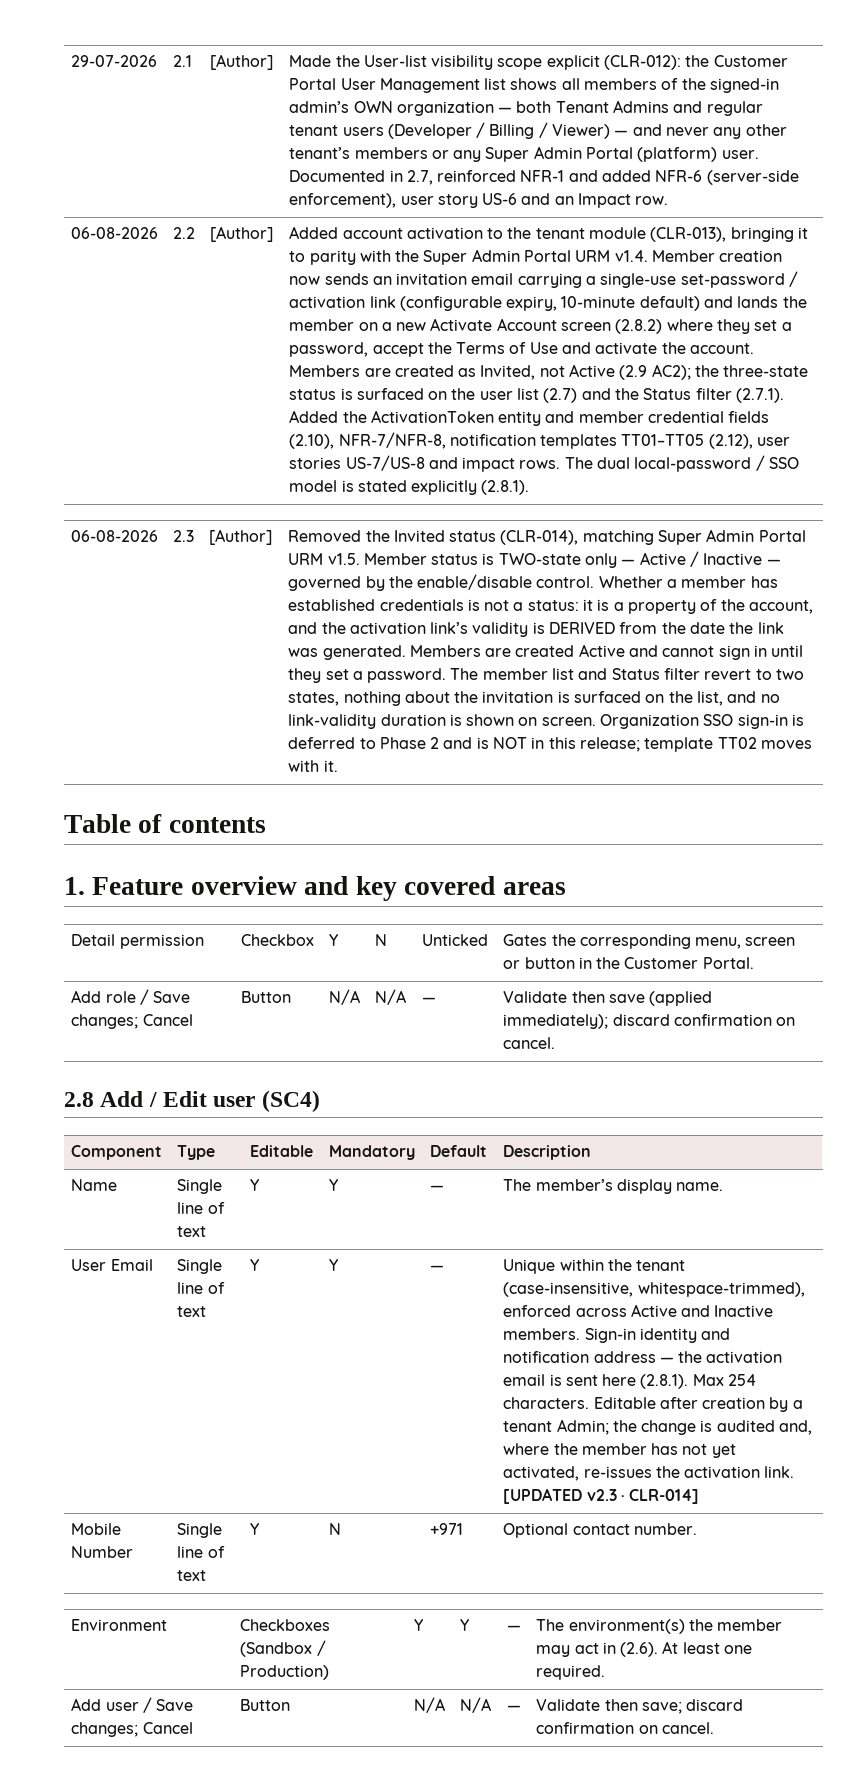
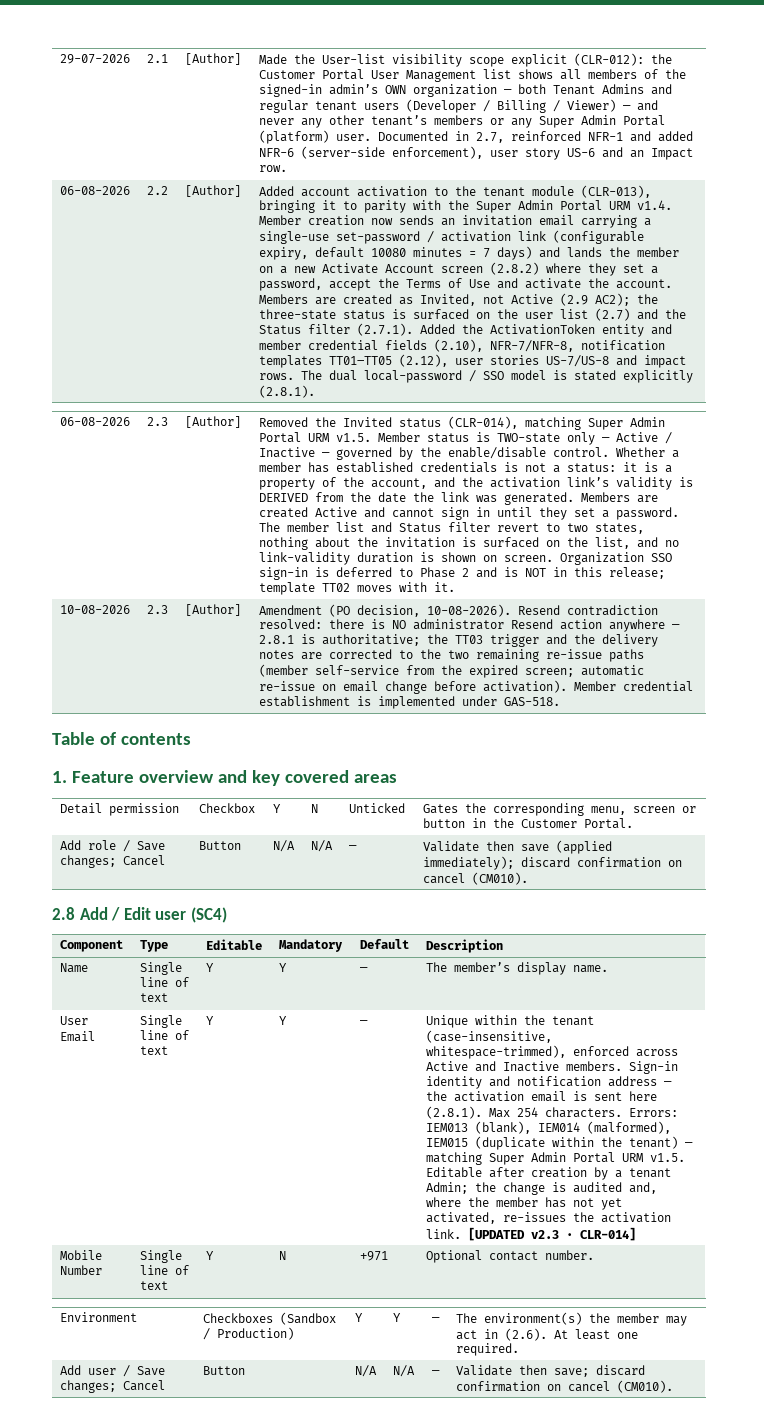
- Added account activation to the tenant module (CLR-013), bringing it to parity with the Super Admin Portal URM v1.4. Member creation now sends an invitation email carrying a single-use set-password / activation link (configurable expiry, 10-minute default) and lands the member on a new Activate Account screen (2.8.2) where they set a password, accept the Terms of Use and activate the account.
+ Added account activation to the tenant module (CLR-013), bringing it to parity with the Super Admin Portal URM v1.4. Member creation now sends an invitation email carrying a single-use set-password / activation link (configurable expiry, default 10080 minutes = 7 days) and lands the member on a new Activate Account screen (2.8.2) where they set a password, accept the Terms of Use and activate the account.
+ 10-08-2026 | 2.3 | [Author] | Amendment (PO decision, 10-08-2026). Resend contradiction resolved: there is NO administrator Resend action anywhere — 2.8.1 is authoritative; the TT03 trigger and the delivery notes are corrected to the two remaining re-issue paths (member self-service from the expired screen; automatic re-issue on email change before activation). Member credential establishment is implemented under GAS-518.
- Add role / Save changes; Cancel | Button | N/A | N/A | — | Validate then save (applied immediately); discard confirmation on cancel.
+ Add role / Save changes; Cancel | Button | N/A | N/A | — | Validate then save (applied immediately); discard confirmation on cancel (CM010).
- Editable after creation by a tenant Admin; the change is audited and, where the member has not yet activated, re-issues the activation link.
+ Errors: IEM013 (blank), IEM014 (malformed), IEM015 (duplicate within the tenant) — matching Super Admin Portal URM v1.5. Editable after creation by a tenant Admin; the change is audited and, where the member has not yet activated, re-issues the activation link.
- Add user / Save changes; Cancel | Button | N/A | N/A | — | Validate then save; discard confirmation on cancel.
+ Add user / Save changes; Cancel | Button | N/A | N/A | — | Validate then save; discard confirmation on cancel (CM010).

